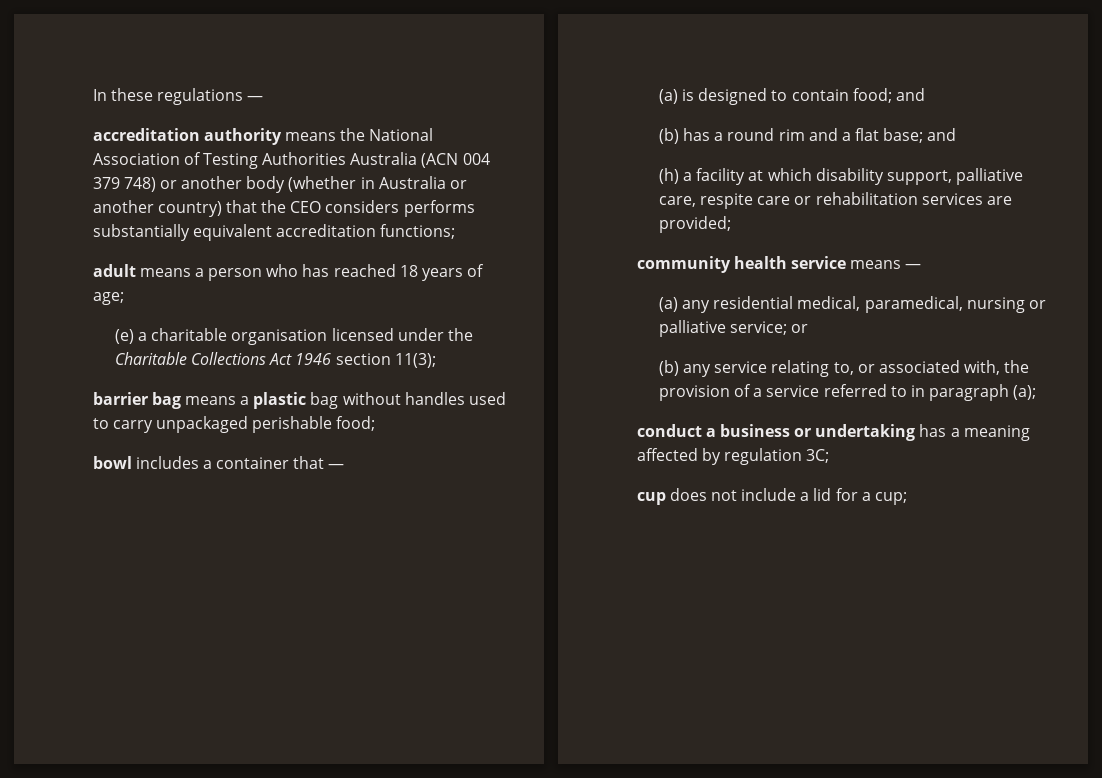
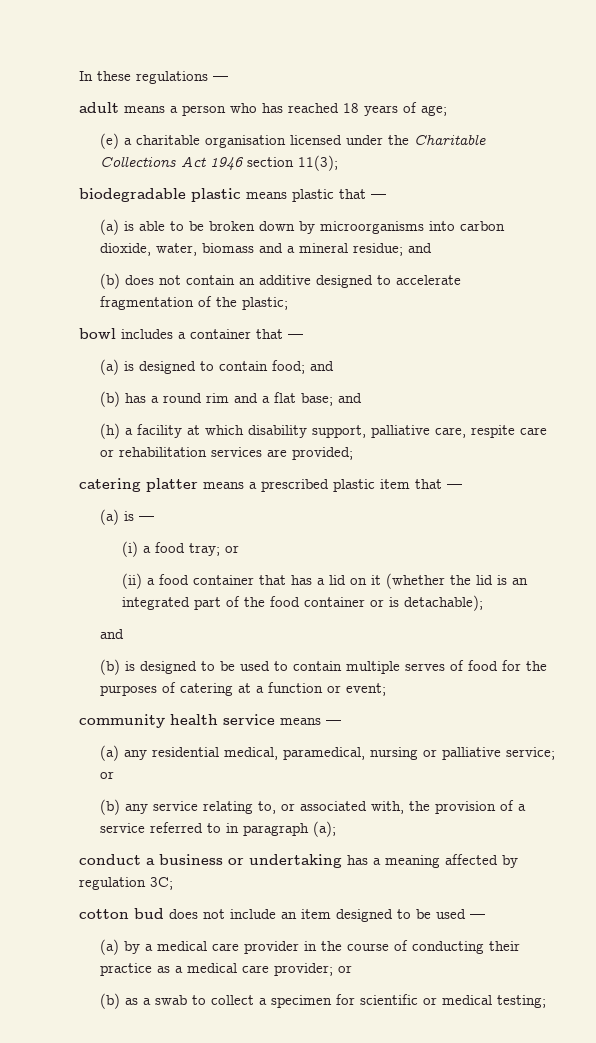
- accreditation authority means the National Association of Testing Authorities Australia (ACN 004 379 748) or another body (whether in Australia or another country) that the CEO considers performs substantially equivalent accreditation functions;
- barrier bag means a plastic bag without handles used to carry unpackaged perishable food;
+ biodegradable plastic means plastic that —
+ (a) is able to be broken down by microorganisms into carbon dioxide, water, biomass and a mineral residue; and
+ (b) does not contain an additive designed to accelerate fragmentation of the plastic;
+ catering platter means a prescribed plastic item that —
+ (a) is —
+ (i) a food tray; or
+ (ii) a food container that has a lid on it (whether the lid is an integrated part of the food container or is detachable);
+ and
+ (b) is designed to be used to contain multiple serves of food for the purposes of catering at a function or event;
- cup does not include a lid for a cup;
+ cotton bud does not include an item designed to be used —
+ (a) by a medical care provider in the course of conducting their practice as a medical care provider; or
+ (b) as a swab to collect a specimen for scientific or medical testing;

